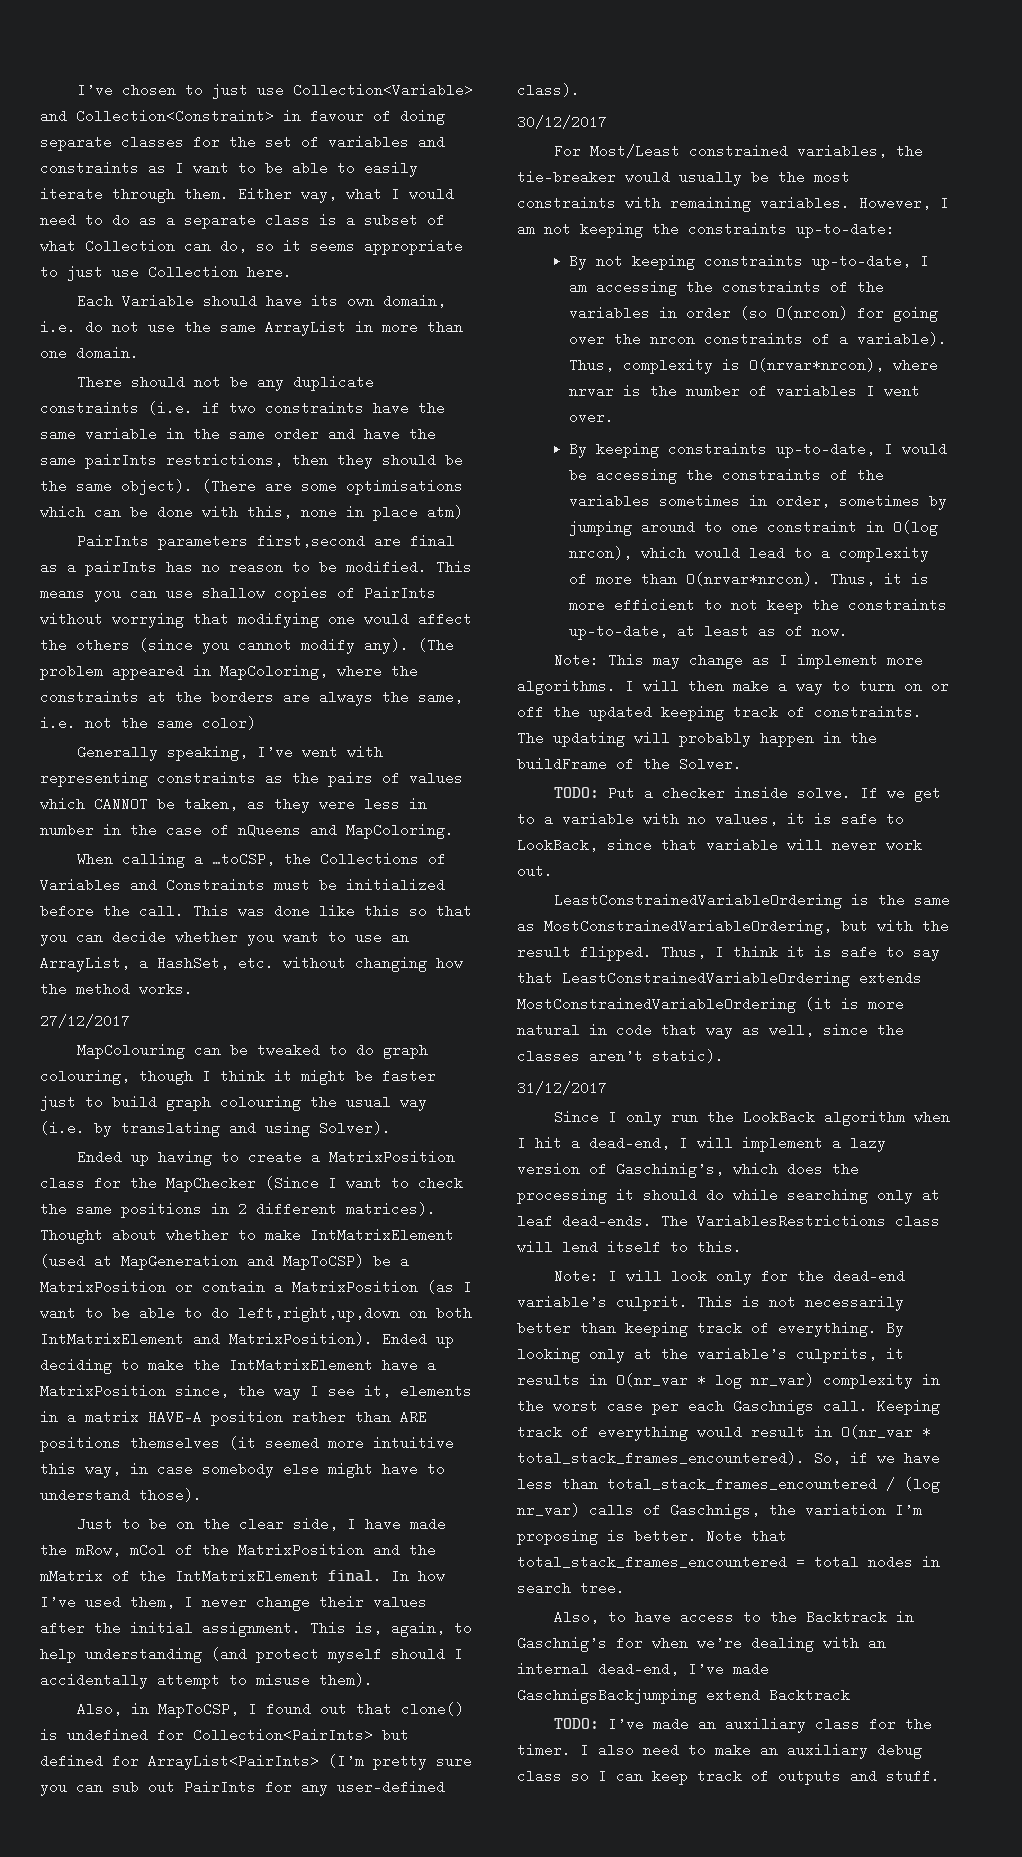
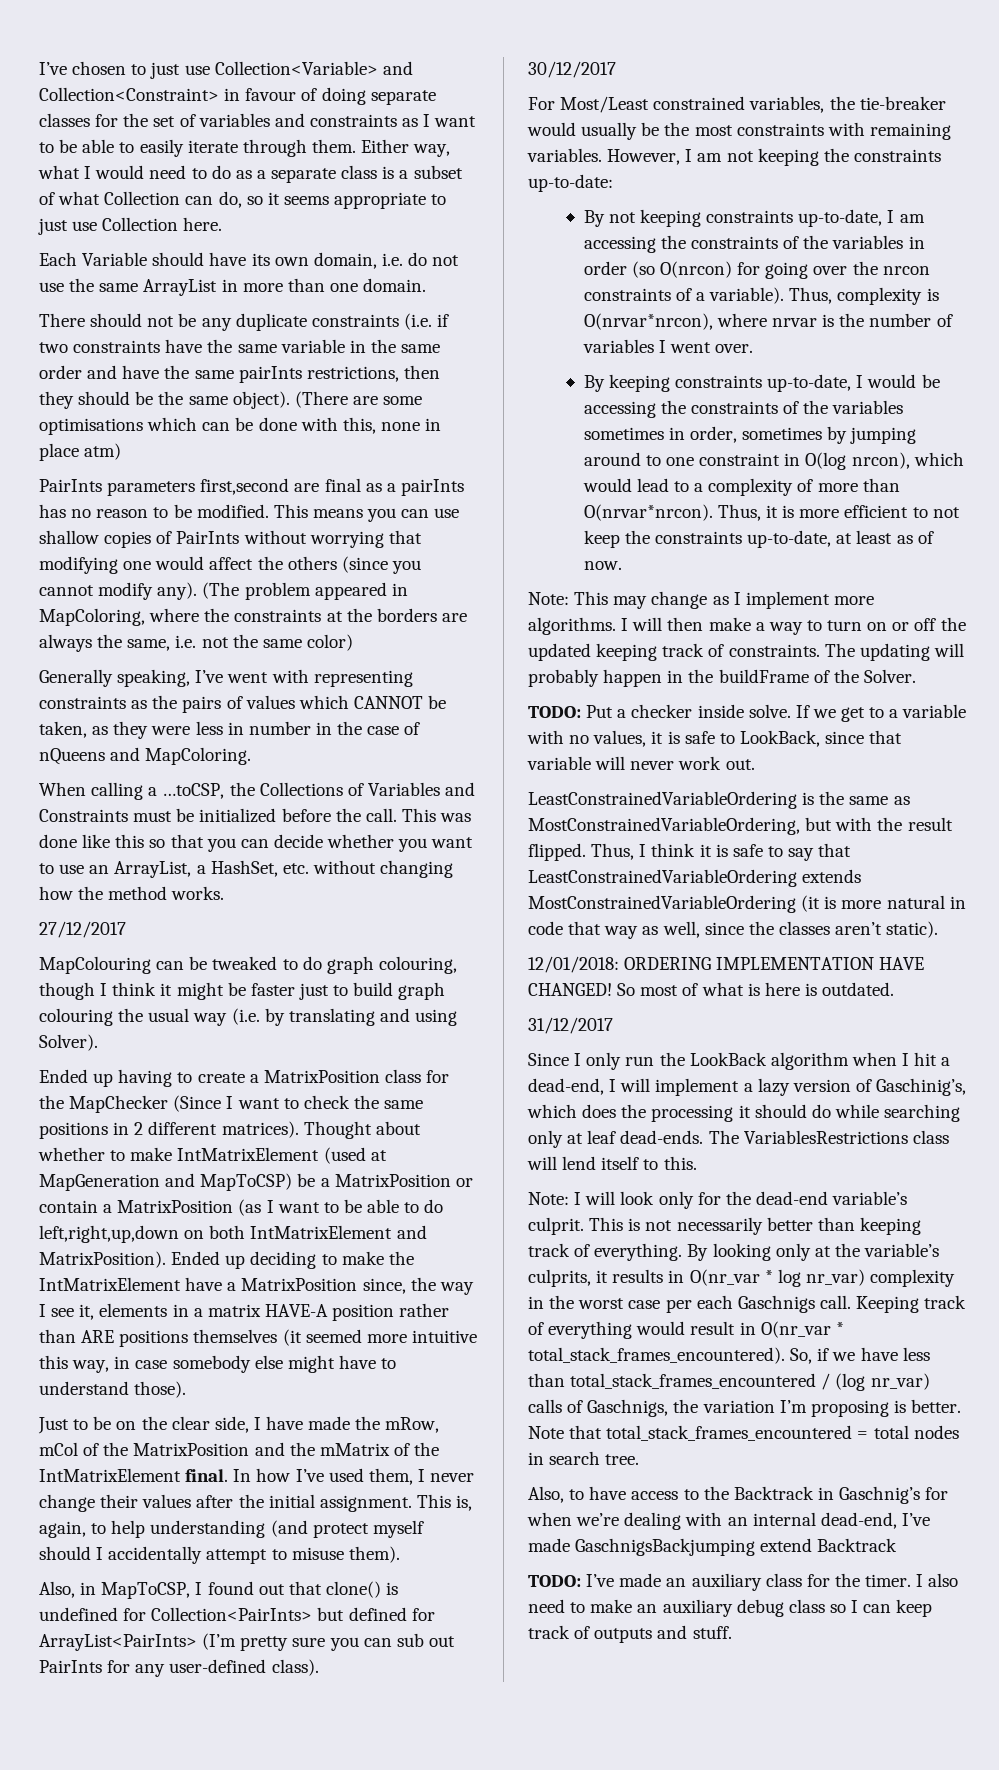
+ 12/01/2018: ORDERING IMPLEMENTATION HAVE CHANGED! So most of what is here is outdated.

